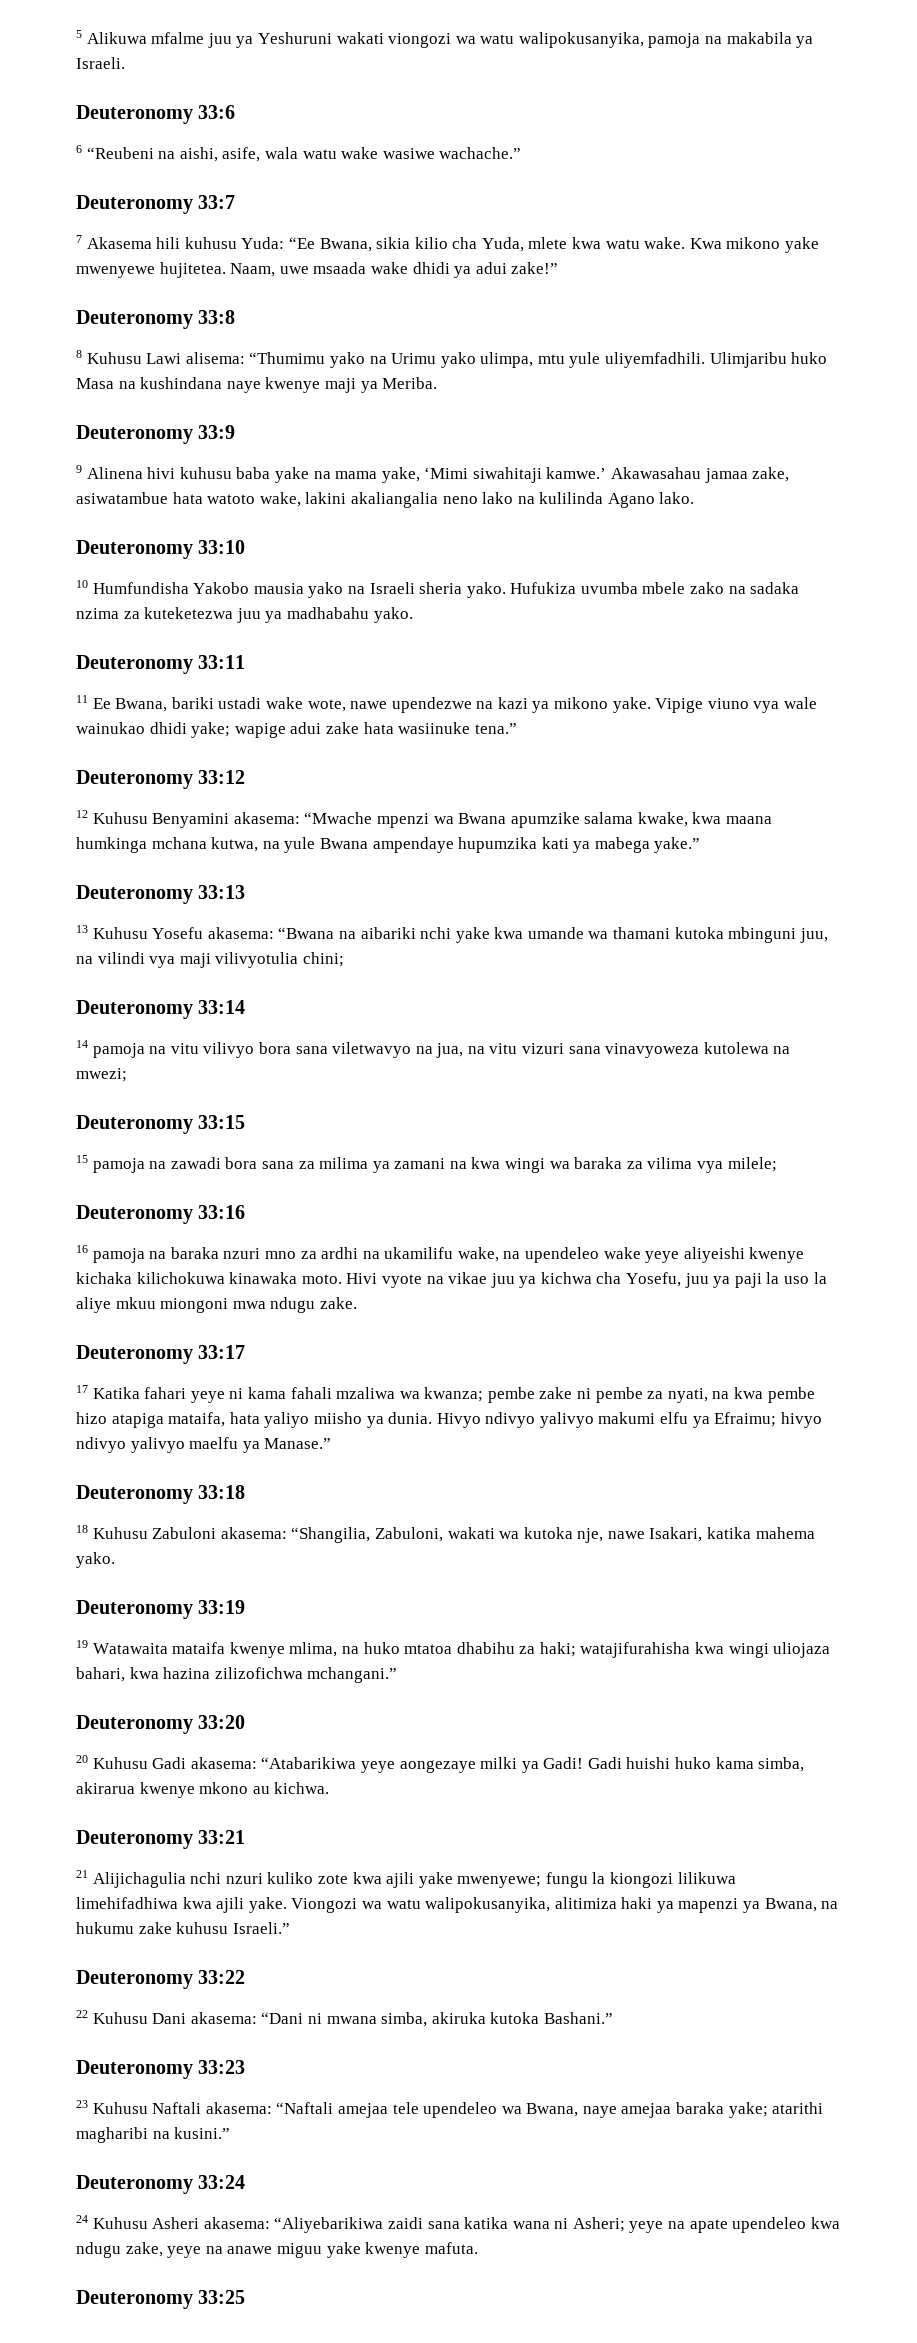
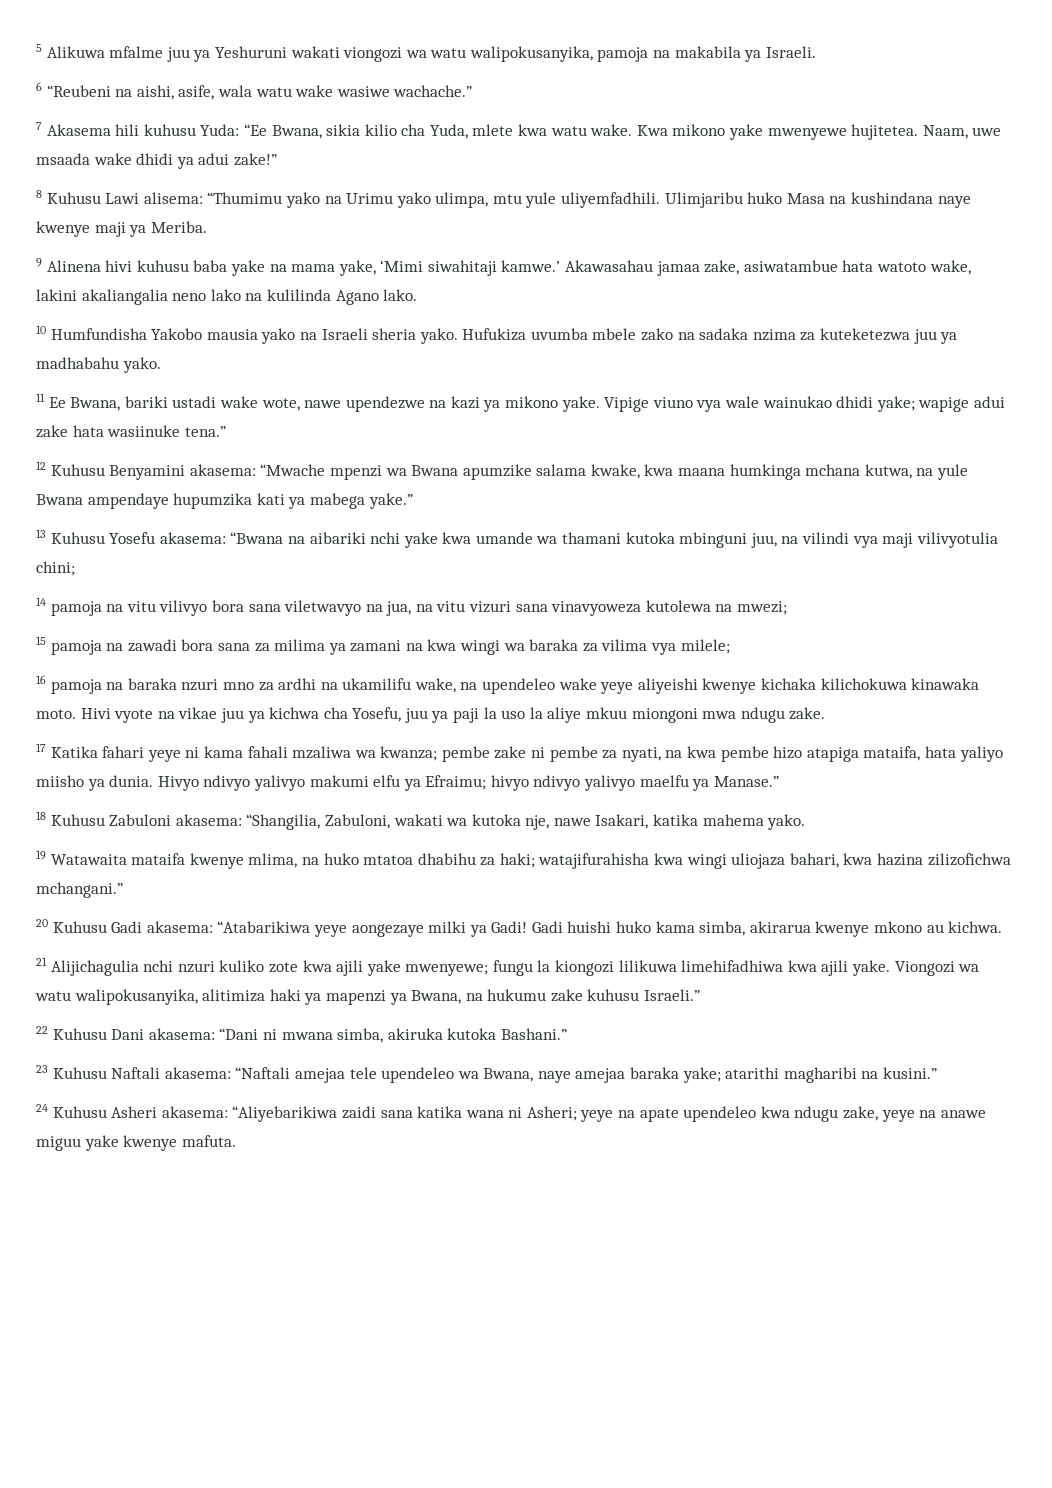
- Deuteronomy 33:6
- Deuteronomy 33:7
- Deuteronomy 33:8
- Deuteronomy 33:9
- Deuteronomy 33:10
- Deuteronomy 33:11
- Deuteronomy 33:12
- Deuteronomy 33:13
- Deuteronomy 33:14
- Deuteronomy 33:15
- Deuteronomy 33:16
- Deuteronomy 33:17
- Deuteronomy 33:18
- Deuteronomy 33:19
- Deuteronomy 33:20
- Deuteronomy 33:21
- Deuteronomy 33:22
- Deuteronomy 33:23
- Deuteronomy 33:24
- Deuteronomy 33:25

